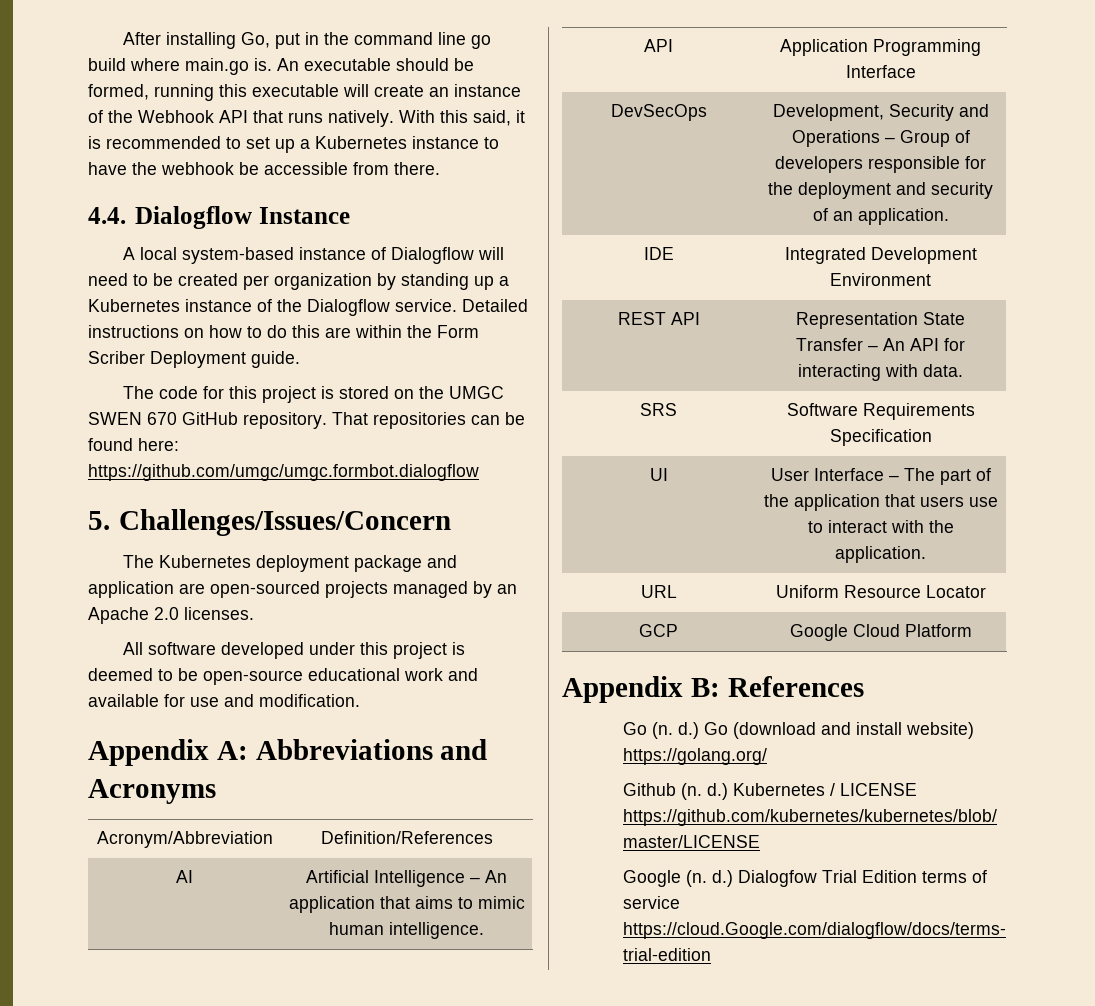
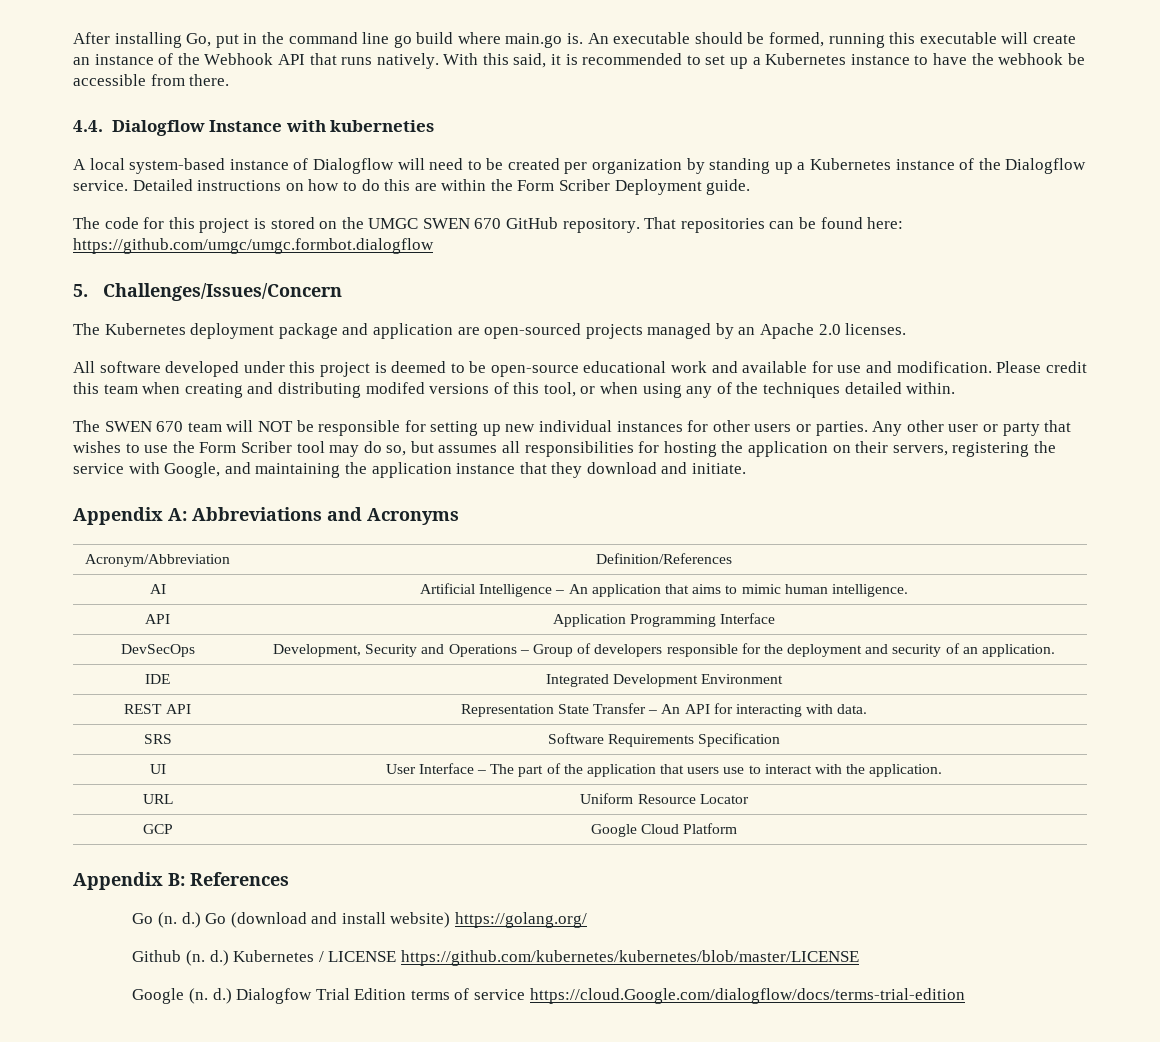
- 4.4. Dialogflow Instance
+ 4.4. Dialogflow Instance with kuberneties
+ Please credit this team when creating and distributing modifed versions of this tool, or when using any of the techniques detailed within.
+ The SWEN 670 team will NOT be responsible for setting up new individual instances for other users or parties. Any other user or party that wishes to use the Form Scriber tool may do so, but assumes all responsibilities for hosting the application on their servers, registering the service with Google, and maintaining the application instance that they download and initiate.

